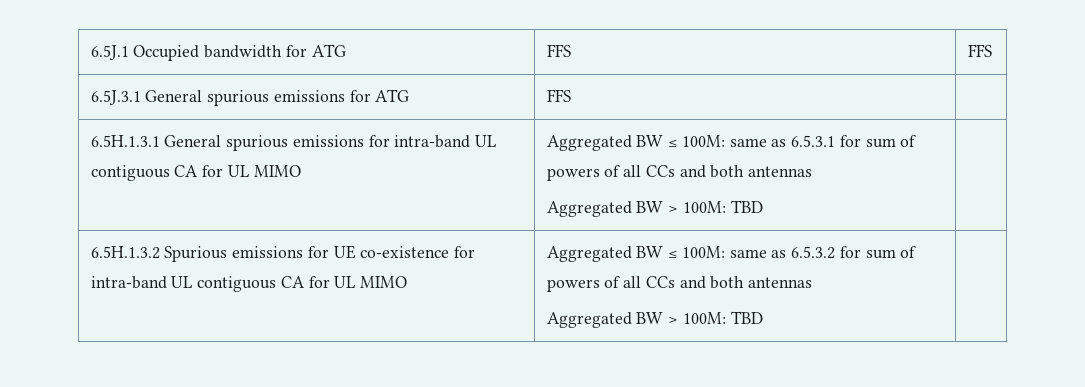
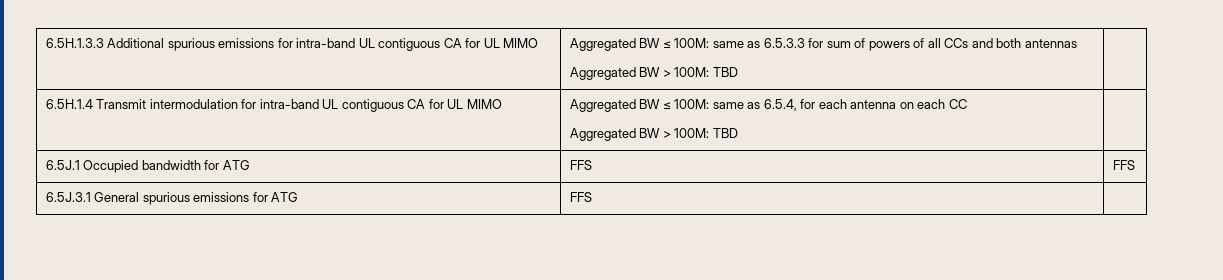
+ 6.5H.1.3.3 Additional spurious emissions for intra-band UL contiguous CA for UL MIMO | Aggregated BW ≤ 100M: same as 6.5.3.3 for sum of powers of all CCs and both antennas
+ Aggregated BW > 100M: TBD |
+ 6.5H.1.4 Transmit intermodulation for intra-band UL contiguous CA for UL MIMO | Aggregated BW ≤ 100M: same as 6.5.4, for each antenna on each CC
+ Aggregated BW > 100M: TBD |
- 6.5H.1.3.1 General spurious emissions for intra-band UL contiguous CA for UL MIMO | Aggregated BW ≤ 100M: same as 6.5.3.1 for sum of powers of all CCs and both antennas
- Aggregated BW > 100M: TBD |
- 6.5H.1.3.2 Spurious emissions for UE co-existence for intra-band UL contiguous CA for UL MIMO | Aggregated BW ≤ 100M: same as 6.5.3.2 for sum of powers of all CCs and both antennas
- Aggregated BW > 100M: TBD |

